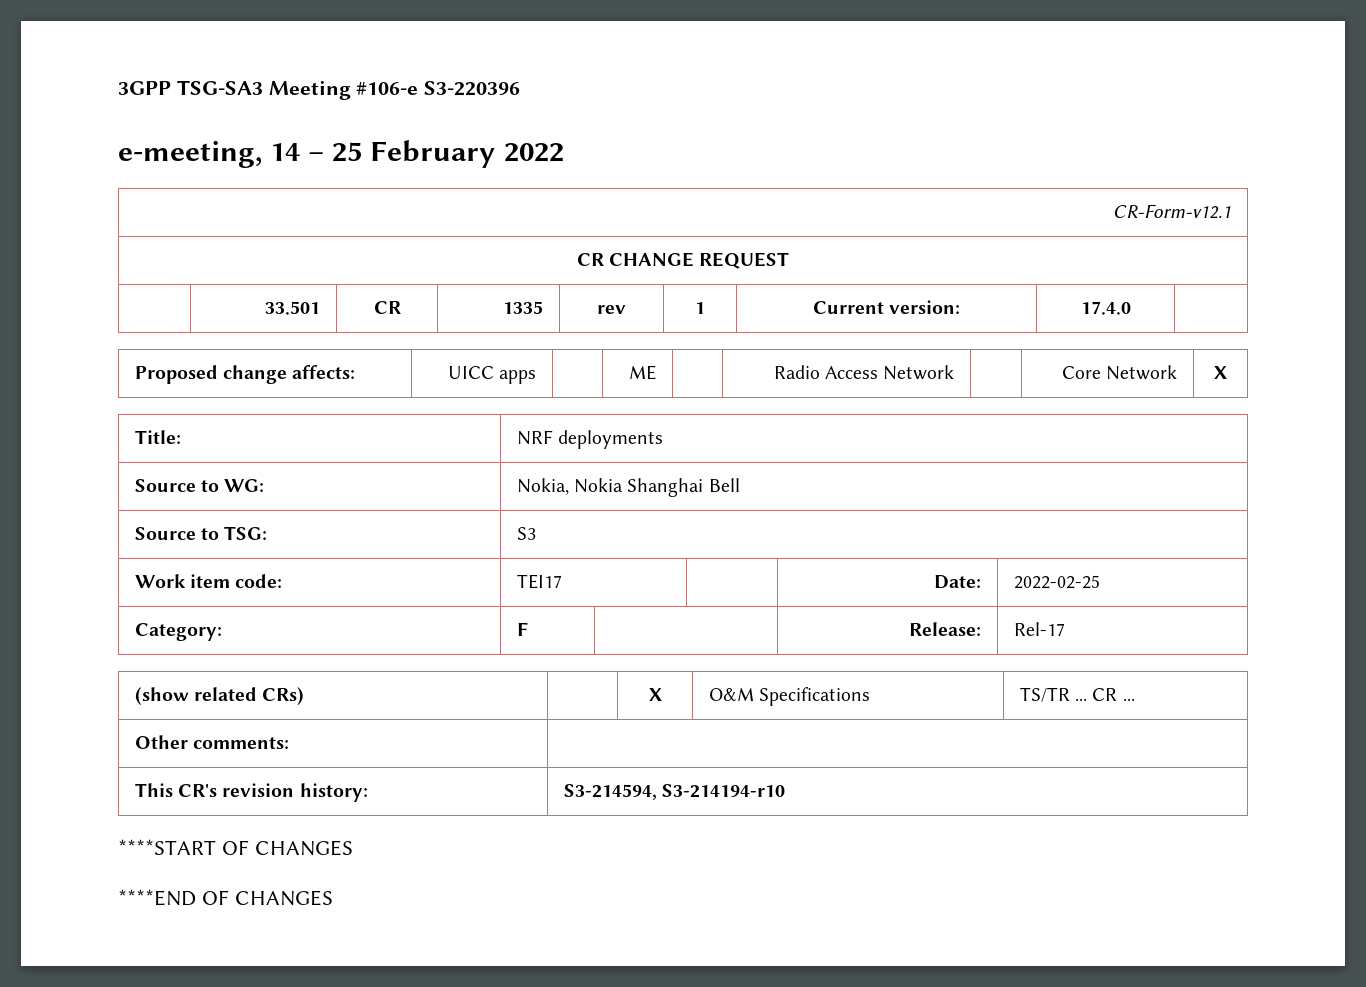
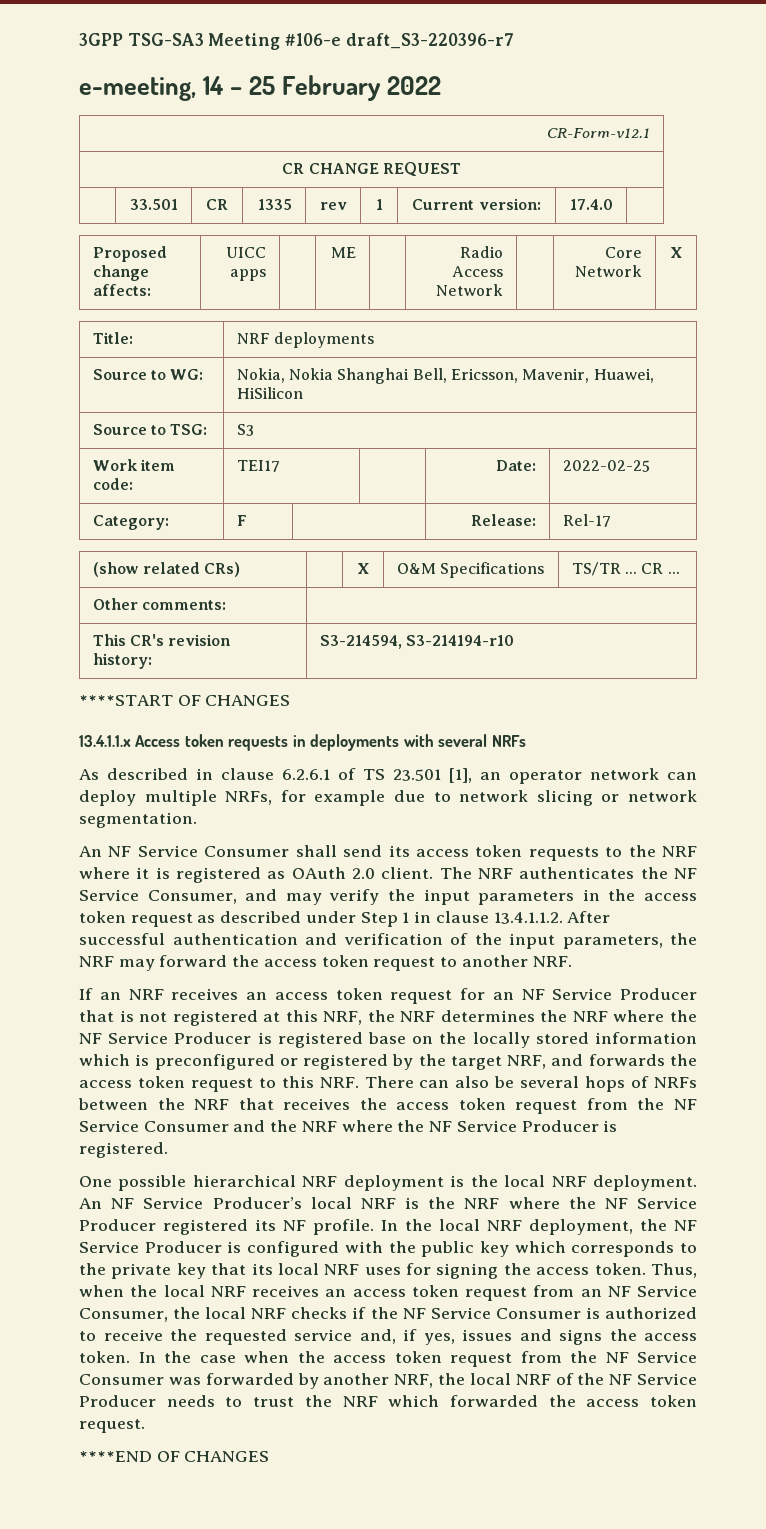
- 3GPP TSG-SA3 Meeting #106-e S3-220396
+ 3GPP TSG-SA3 Meeting #106-e draft_S3-220396-r7
- Source to WG: | Nokia, Nokia Shanghai Bell
+ Source to WG: | Nokia, Nokia Shanghai Bell, Ericsson, Mavenir, Huawei, HiSilicon
+ 13.4.1.1.x Access token requests in deployments with several NRFs
+ As described in clause 6.2.6.1 of TS 23.501 [1], an operator network can deploy multiple NRFs, for example due to network slicing or network segmentation.
+ An NF Service Consumer shall send its access token requests to the NRF where it is registered as OAuth 2.0 client. The NRF authenticates the NF Service Consumer, and may verify the input parameters in the access token request as described under Step 1 in clause 13.4.1.1.2. After successful authentication and verification of the input parameters, the NRF may forward the access token request to another NRF.
+ If an NRF receives an access token request for an NF Service Producer that is not registered at this NRF, the NRF determines the NRF where the NF Service Producer is registered base on the locally stored information which is preconfigured or registered by the target NRF, and forwards the access token request to this NRF. There can also be several hops of NRFs between the NRF that receives the access token request from the NF Service Consumer and the NRF where the NF Service Producer is registered.
+ One possible hierarchical NRF deployment is the local NRF deployment. An NF Service Producer’s local NRF is the NRF where the NF Service Producer registered its NF profile. In the local NRF deployment, the NF Service Producer is configured with the public key which corresponds to the private key that its local NRF uses for signing the access token. Thus, when the local NRF receives an access token request from an NF Service Consumer, the local NRF checks if the NF Service Consumer is authorized to receive the requested service and, if yes, issues and signs the access token. In the case when the access token request from the NF Service Consumer was forwarded by another NRF, the local NRF of the NF Service Producer needs to trust the NRF which forwarded the access token request.

